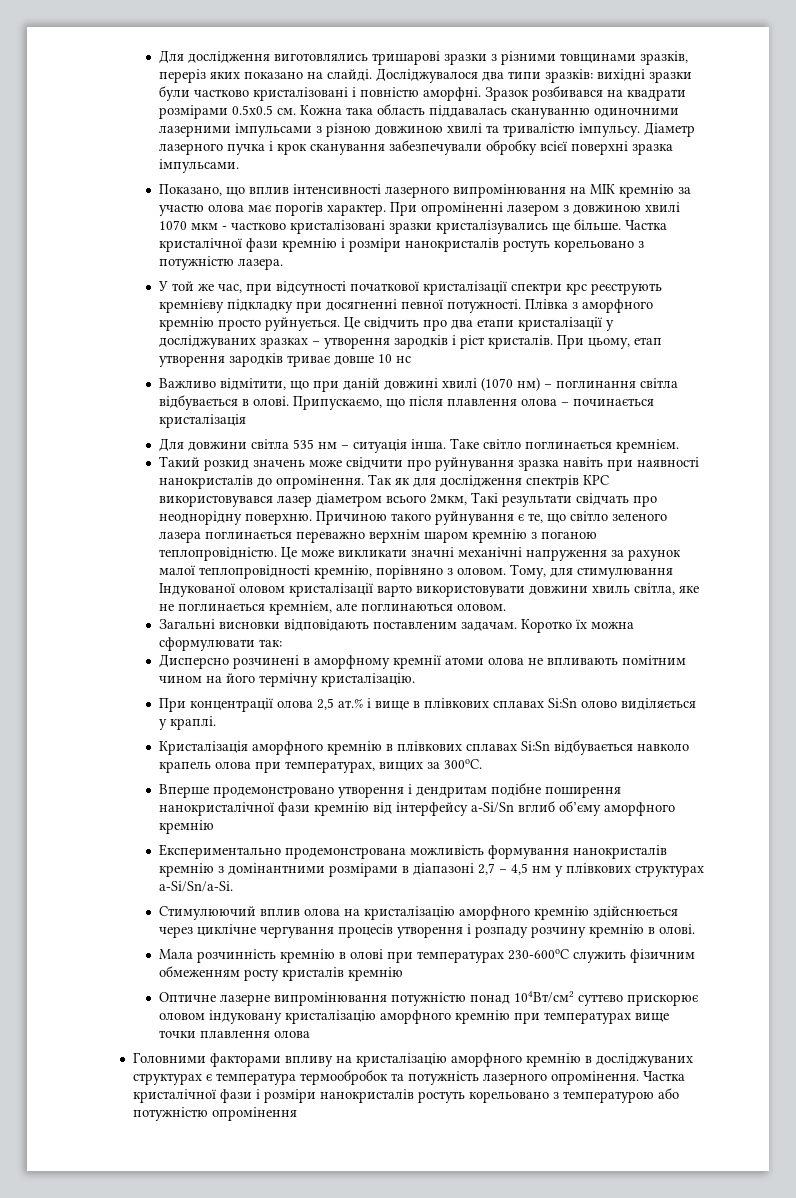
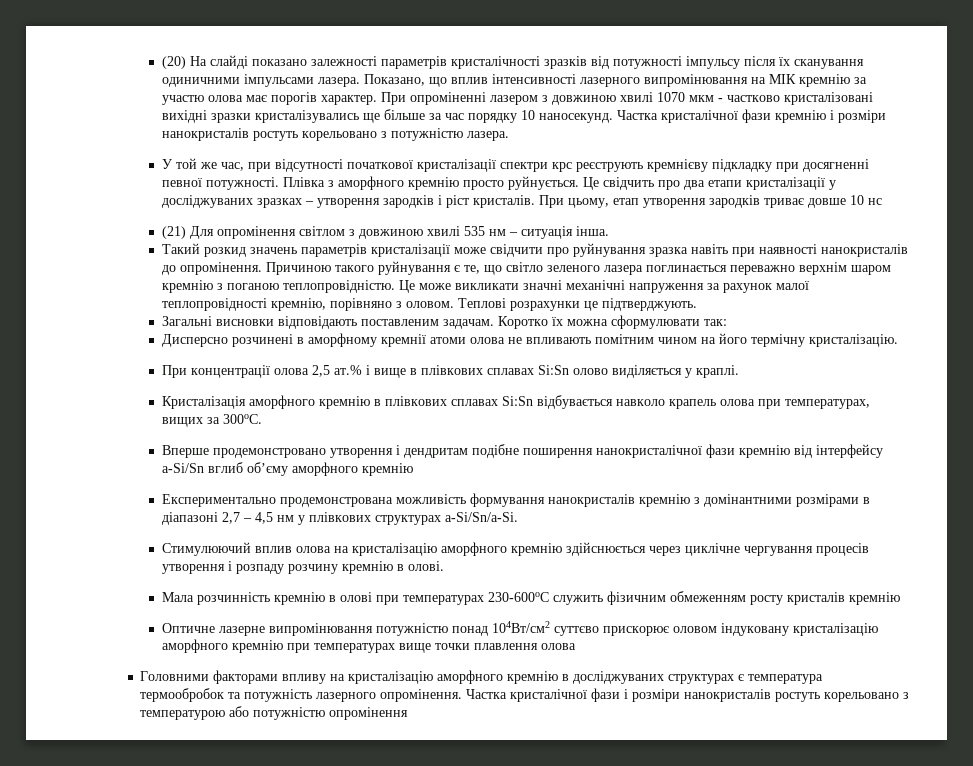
- Для дослідження виготовлялись тришарові зразки з різними товщинами зразків, переріз яких показано на слайді. Досліджувалося два типи зразків: вихідні зразки були частково кристалізовані і повністю аморфні. Зразок розбивався на квадрати розмірами 0.5х0.5 см. Кожна така область піддавалась скануванню одиночними лазерними імпульсами з різною довжиною хвилі та тривалістю імпульсу. Діаметр лазерного пучка і крок сканування забезпечували обробку всієї поверхні зразка імпульсами.
- Показано, що вплив інтенсивності лазерного випромінювання на МІК кремнію за участю олова має порогів характер.
+ (20) На слайді показано залежності параметрів кристалічності зразків від потужності імпульсу після їх сканування одиничними імпульсами лазера. Показано, що вплив інтенсивності лазерного випромінювання на МІК кремнію за участю олова має порогів характер.
- При опроміненні лазером з довжиною хвилі 1070 мкм - частково кристалізовані зразки кристалізувались ще більше.
+ При опроміненні лазером з довжиною хвилі 1070 мкм - частково кристалізовані вихідні зразки кристалізувались ще більше за час порядку 10 наносекунд.
- Важливо відмітити, що при даній довжині хвилі (1070 нм) – поглинання світла відбувається в олові. Припускаємо, що після плавлення олова – починається кристалізація
- Для довжини світла 535 нм – ситуація інша. Таке світло поглинається кремнієм.
+ (21) Для опромінення світлом з довжиною хвилі 535 нм – ситуація інша.
- Такий розкид значень може свідчити про руйнування зразка навіть при наявності нанокристалів до опромінення.
+ Такий розкид значень параметрів кристалізації може свідчити про руйнування зразка навіть при наявності нанокристалів до опромінення.
- Так як для дослідження спектрів КРС використовувався лазер діаметром всього 2мкм, Такі результати свідчать про неоднорідну поверхню.
- Тому, для стимулювання Індукованої оловом кристалізації варто використовувати довжини хвиль світла, яке не поглинається кремнієм, але поглинаються оловом.
+ Теплові розрахунки це підтверджують.

